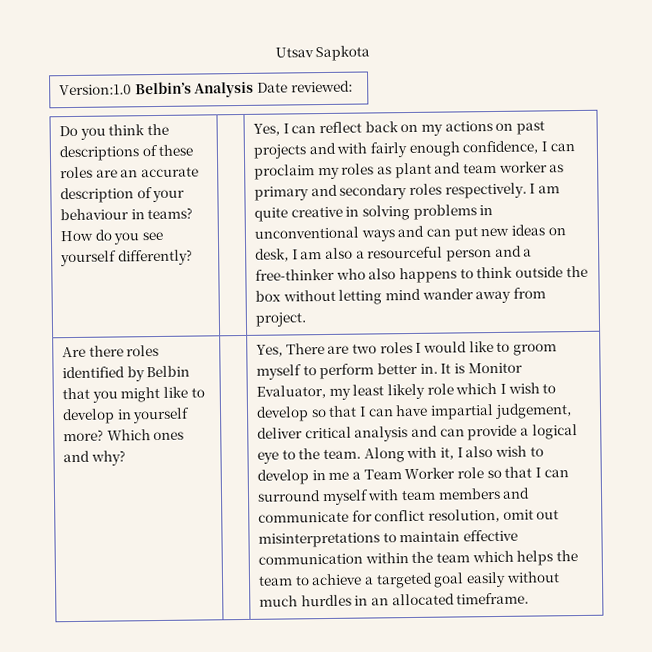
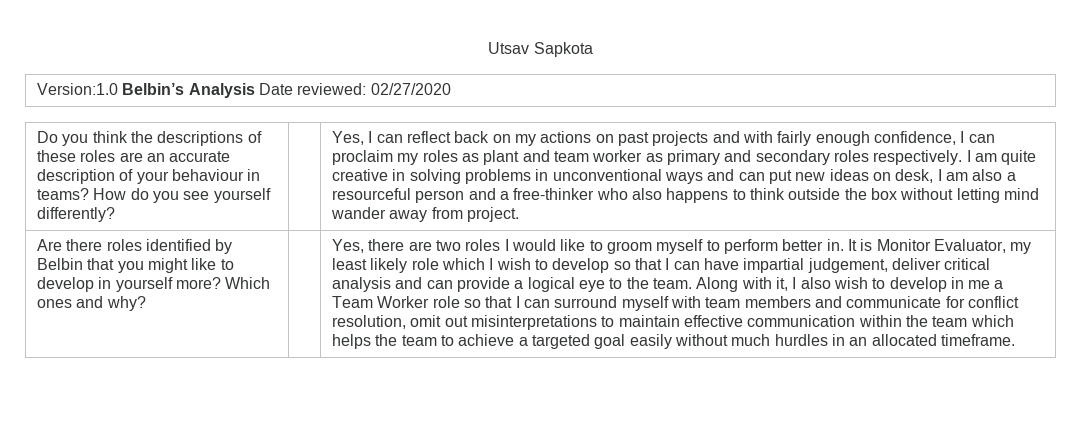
- Version:1.0 Belbin’s Analysis Date reviewed:
+ Version:1.0 Belbin’s Analysis Date reviewed: 02/27/2020
- Yes, There are two roles I would like to groom myself to perform better in.
+ Yes, there are two roles I would like to groom myself to perform better in.

